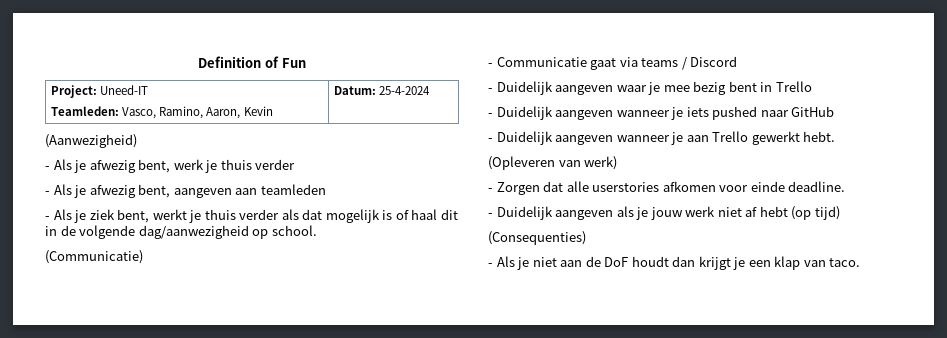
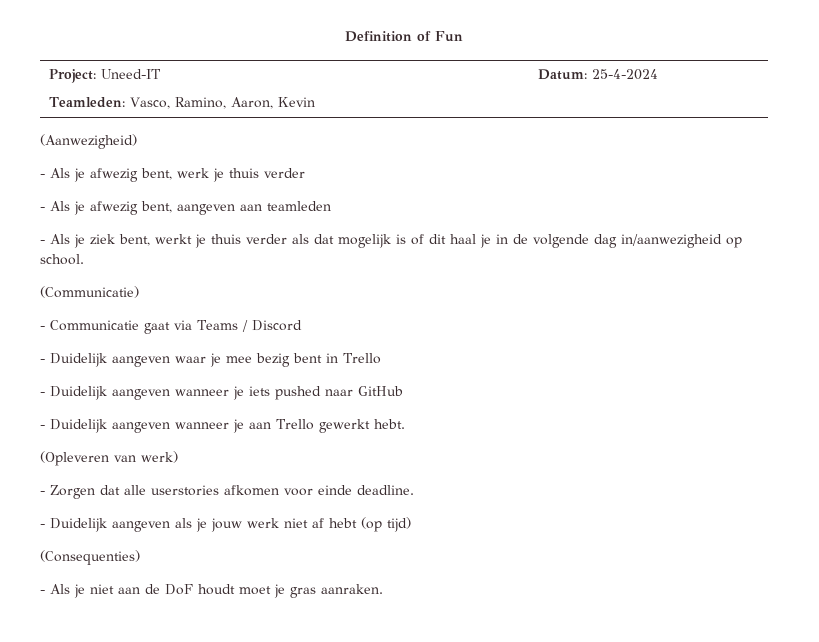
- - Als je ziek bent, werkt je thuis verder als dat mogelijk is of haal dit in de volgende dag/aanwezigheid op school.
+ - Als je ziek bent, werkt je thuis verder als dat mogelijk is of dit haal je in de volgende dag in/aanwezigheid op school.
- - Communicatie gaat via teams / Discord
+ - Communicatie gaat via Teams / Discord
- - Als je niet aan de DoF houdt dan krijgt je een klap van taco.
+ - Als je niet aan de DoF houdt moet je gras aanraken.

